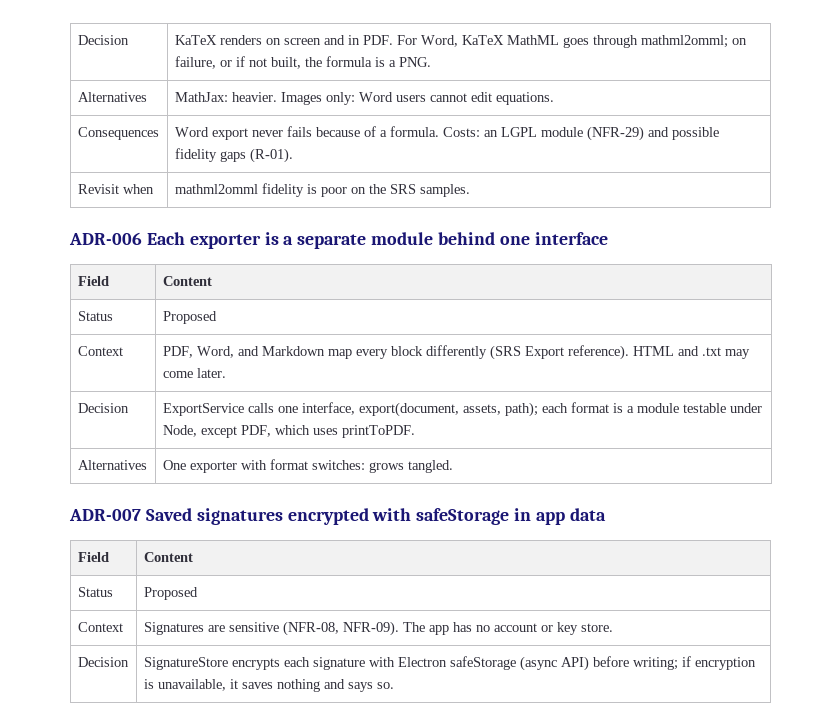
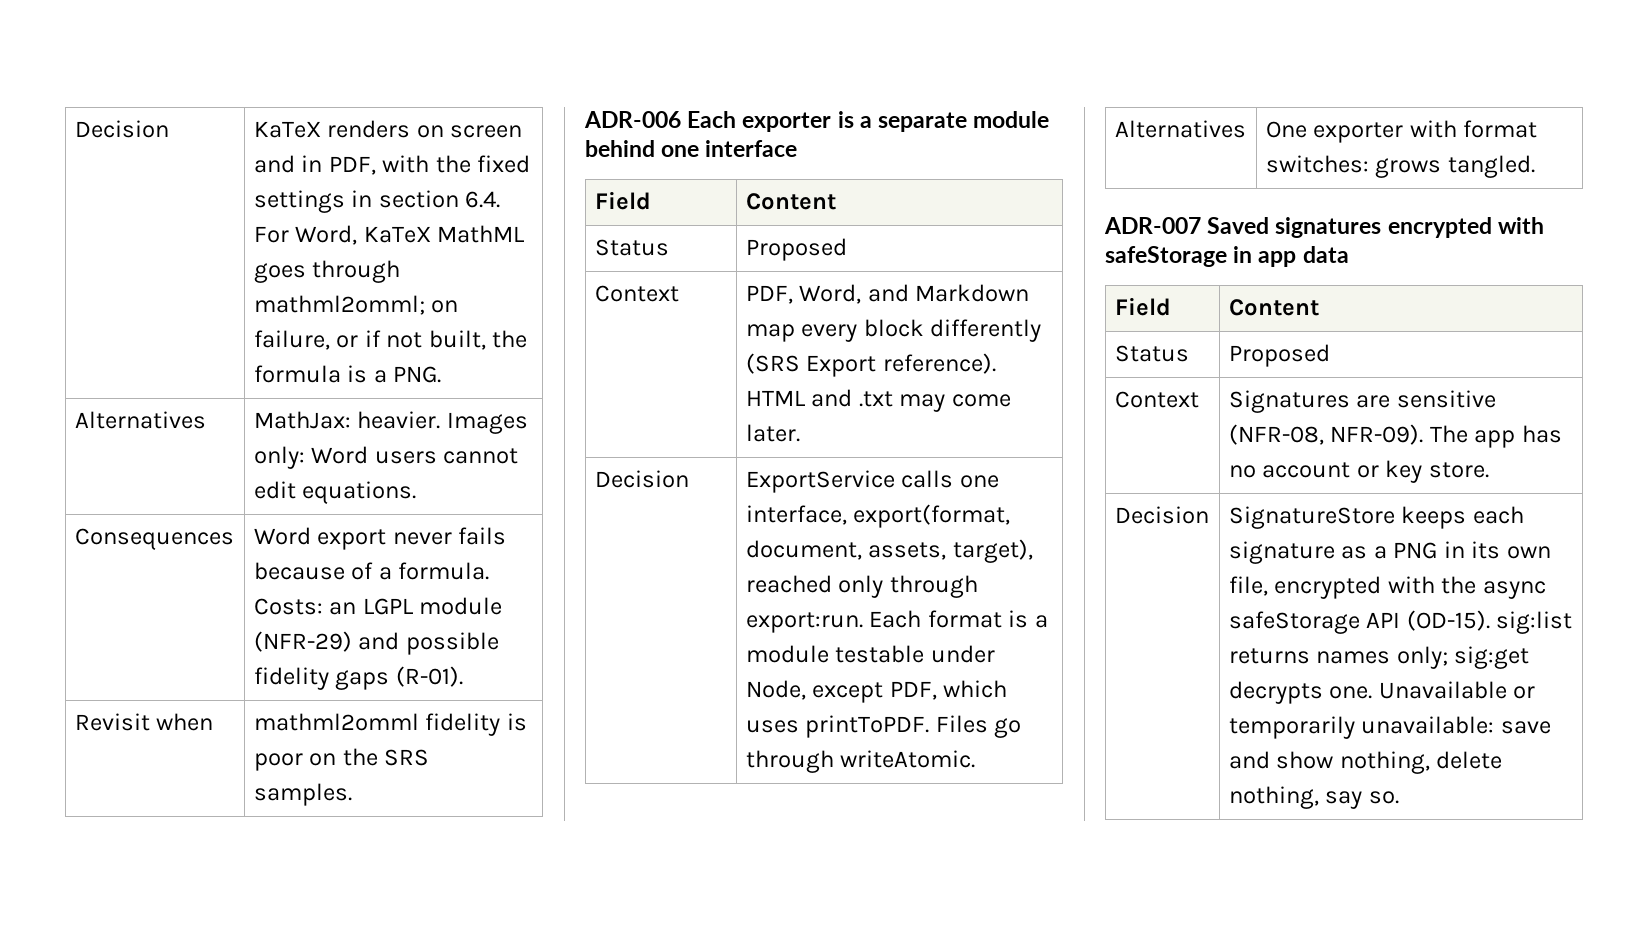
- Decision | KaTeX renders on screen and in PDF. For Word, KaTeX MathML goes through mathml2omml; on failure, or if not built, the formula is a PNG.
+ Decision | KaTeX renders on screen and in PDF, with the fixed settings in section 6.4. For Word, KaTeX MathML goes through mathml2omml; on failure, or if not built, the formula is a PNG.
- Decision | ExportService calls one interface, export(document, assets, path); each format is a module testable under Node, except PDF, which uses printToPDF.
+ Decision | ExportService calls one interface, export(format, document, assets, target), reached only through export:run. Each format is a module testable under Node, except PDF, which uses printToPDF. Files go through writeAtomic.
- Decision | SignatureStore encrypts each signature with Electron safeStorage (async API) before writing; if encryption is unavailable, it saves nothing and says so.
+ Decision | SignatureStore keeps each signature as a PNG in its own file, encrypted with the async safeStorage API (OD-15). sig:list returns names only; sig:get decrypts one. Unavailable or temporarily unavailable: save and show nothing, delete nothing, say so.

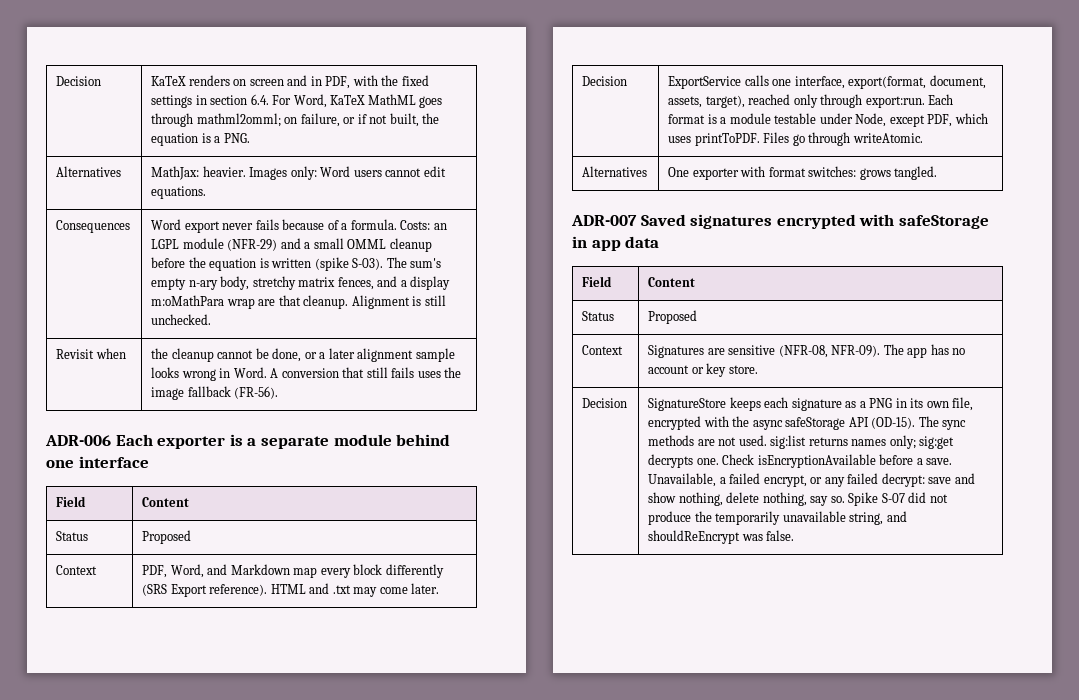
- Decision | KaTeX renders on screen and in PDF, with the fixed settings in section 6.4. For Word, KaTeX MathML goes through mathml2omml; on failure, or if not built, the formula is a PNG.
+ Decision | KaTeX renders on screen and in PDF, with the fixed settings in section 6.4. For Word, KaTeX MathML goes through mathml2omml; on failure, or if not built, the equation is a PNG.
- Costs: an LGPL module (NFR-29) and possible fidelity gaps (R-01).
- Revisit when | mathml2omml fidelity is poor on the SRS samples.
+ Costs: an LGPL module (NFR-29) and a small OMML cleanup before the equation is written (spike S-03). The sum's empty n-ary body, stretchy matrix fences, and a display m:oMathPara wrap are that cleanup. Alignment is still unchecked.
+ Revisit when | the cleanup cannot be done, or a later alignment sample looks wrong in Word. A conversion that still fails uses the image fallback (FR-56).
- SignatureStore keeps each signature as a PNG in its own file, encrypted with the async safeStorage API (OD-15). sig:list returns names only; sig:get decrypts one.
+ SignatureStore keeps each signature as a PNG in its own file, encrypted with the async safeStorage API (OD-15). The sync methods are not used. sig:list returns names only; sig:get decrypts one.
- Unavailable or temporarily unavailable: save and show nothing, delete nothing, say so.
+ Check isEncryptionAvailable before a save. Unavailable, a failed encrypt, or any failed decrypt: save and show nothing, delete nothing, say so.
+ Spike S-07 did not produce the temporarily unavailable string, and shouldReEncrypt was false.

